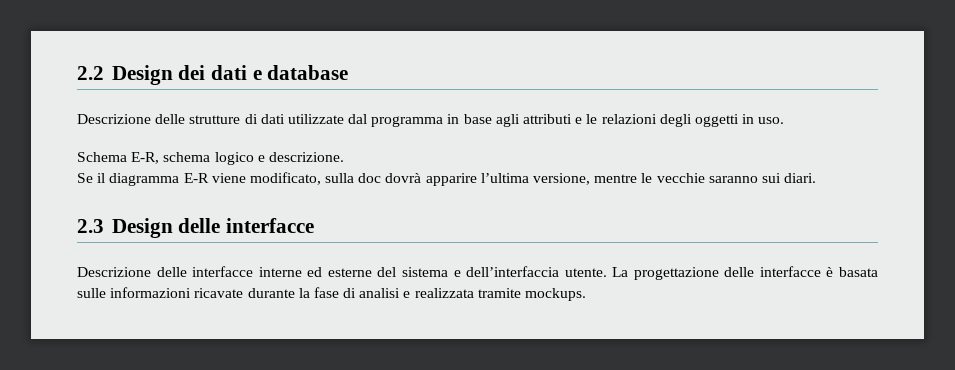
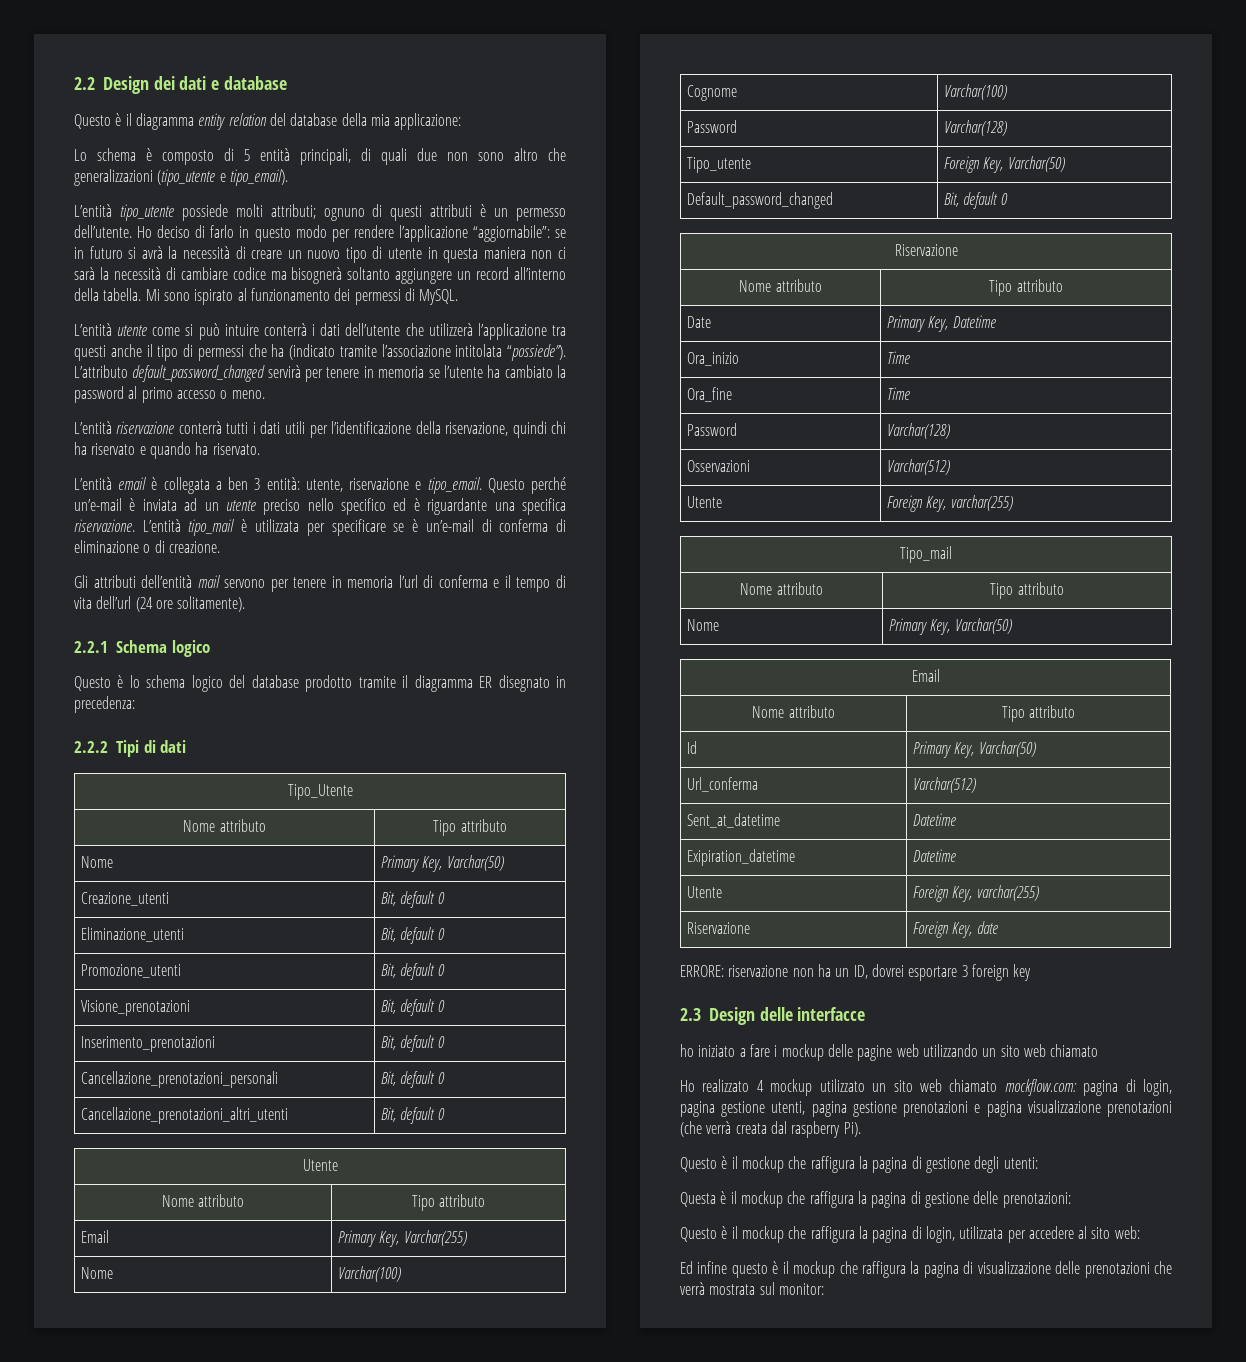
- Descrizione delle strutture di dati utilizzate dal programma in base agli attributi e le relazioni degli oggetti in uso.
- Schema E-R, schema logico e descrizione.
- Se il diagramma E-R viene modificato, sulla doc dovrà apparire l’ultima versione, mentre le vecchie saranno sui diari.
+ Questo è il diagramma entity relation del database della mia applicazione:
+ Lo schema è composto di 5 entità principali, di quali due non sono altro che generalizzazioni (tipo_utente e tipo_email).
+ L’entità tipo_utente possiede molti attributi; ognuno di questi attributi è un permesso dell’utente. Ho deciso di farlo in questo modo per rendere l’applicazione “aggiornabile”: se in futuro si avrà la necessità di creare un nuovo tipo di utente in questa maniera non ci sarà la necessità di cambiare codice ma bisognerà soltanto aggiungere un record all’interno della tabella. Mi sono ispirato al funzionamento dei permessi di MySQL.
+ L’entità utente come si può intuire conterrà i dati dell’utente che utilizzerà l’applicazione tra questi anche il tipo di permessi che ha (indicato tramite l’associazione intitolata “possiede”). L’attributo default_password_changed servirà per tenere in memoria se l’utente ha cambiato la password al primo accesso o meno.
+ L’entità riservazione conterrà tutti i dati utili per l’identificazione della riservazione, quindi chi ha riservato e quando ha riservato.
+ L’entità email è collegata a ben 3 entità: utente, riservazione e tipo_email. Questo perché un’e-mail è inviata ad un utente preciso nello specifico ed è riguardante una specifica riservazione. L’entità tipo_mail è utilizzata per specificare se è un’e-mail di conferma di eliminazione o di creazione.
+ Gli attributi dell’entità mail servono per tenere in memoria l’url di conferma e il tempo di vita dell’url (24 ore solitamente).
+ 2.2.1 Schema logico
+ Questo è lo schema logico del database prodotto tramite il diagramma ER disegnato in precedenza:
+ 2.2.2 Tipi di dati
+ Tipo_Utente
+ Nome attributo | Tipo attributo
+ Nome | Primary Key, Varchar(50)
+ Creazione_utenti | Bit, default 0
+ Eliminazione_utenti | Bit, default 0
+ Promozione_utenti | Bit, default 0
+ Visione_prenotazioni | Bit, default 0
+ Inserimento_prenotazioni | Bit, default 0
+ Cancellazione_prenotazioni_personali | Bit, default 0
+ Cancellazione_prenotazioni_altri_utenti | Bit, default 0
+ Utente
+ Nome attributo | Tipo attributo
+ Email | Primary Key, Varchar(255)
+ Nome | Varchar(100)
+ Cognome | Varchar(100)
+ Password | Varchar(128)
+ Tipo_utente | Foreign Key, Varchar(50)
+ Default_password_changed | Bit, default 0
+ Riservazione
+ Nome attributo | Tipo attributo
+ Date | Primary Key, Datetime
+ Ora_inizio | Time
+ Ora_fine | Time
+ Password | Varchar(128)
+ Osservazioni | Varchar(512)
+ Utente | Foreign Key, varchar(255)
+ Tipo_mail
+ Nome attributo | Tipo attributo
+ Nome | Primary Key, Varchar(50)
+ Email
+ Nome attributo | Tipo attributo
+ Id | Primary Key, Varchar(50)
+ Url_conferma | Varchar(512)
+ Sent_at_datetime | Datetime
+ Exipiration_datetime | Datetime
+ Utente | Foreign Key, varchar(255)
+ Riservazione | Foreign Key, date
+ ERRORE: riservazione non ha un ID, dovrei esportare 3 foreign key
  2.3 Design delle interfacce
- Descrizione delle interfacce interne ed esterne del sistema e dell’interfaccia utente. La progettazione delle interfacce è basata sulle informazioni ricavate durante la fase di analisi e realizzata tramite mockups.
+ ho iniziato a fare i mockup delle pagine web utilizzando un sito web chiamato
+ Ho realizzato 4 mockup utilizzato un sito web chiamato mockflow.com: pagina di login, pagina gestione utenti, pagina gestione prenotazioni e pagina visualizzazione prenotazioni (che verrà creata dal raspberry Pi).
+ Questo è il mockup che raffigura la pagina di gestione degli utenti:
+ Questa è il mockup che raffigura la pagina di gestione delle prenotazioni:
+ Questo è il mockup che raffigura la pagina di login, utilizzata per accedere al sito web:
+ Ed infine questo è il mockup che raffigura la pagina di visualizzazione delle prenotazioni che verrà mostrata sul monitor:

